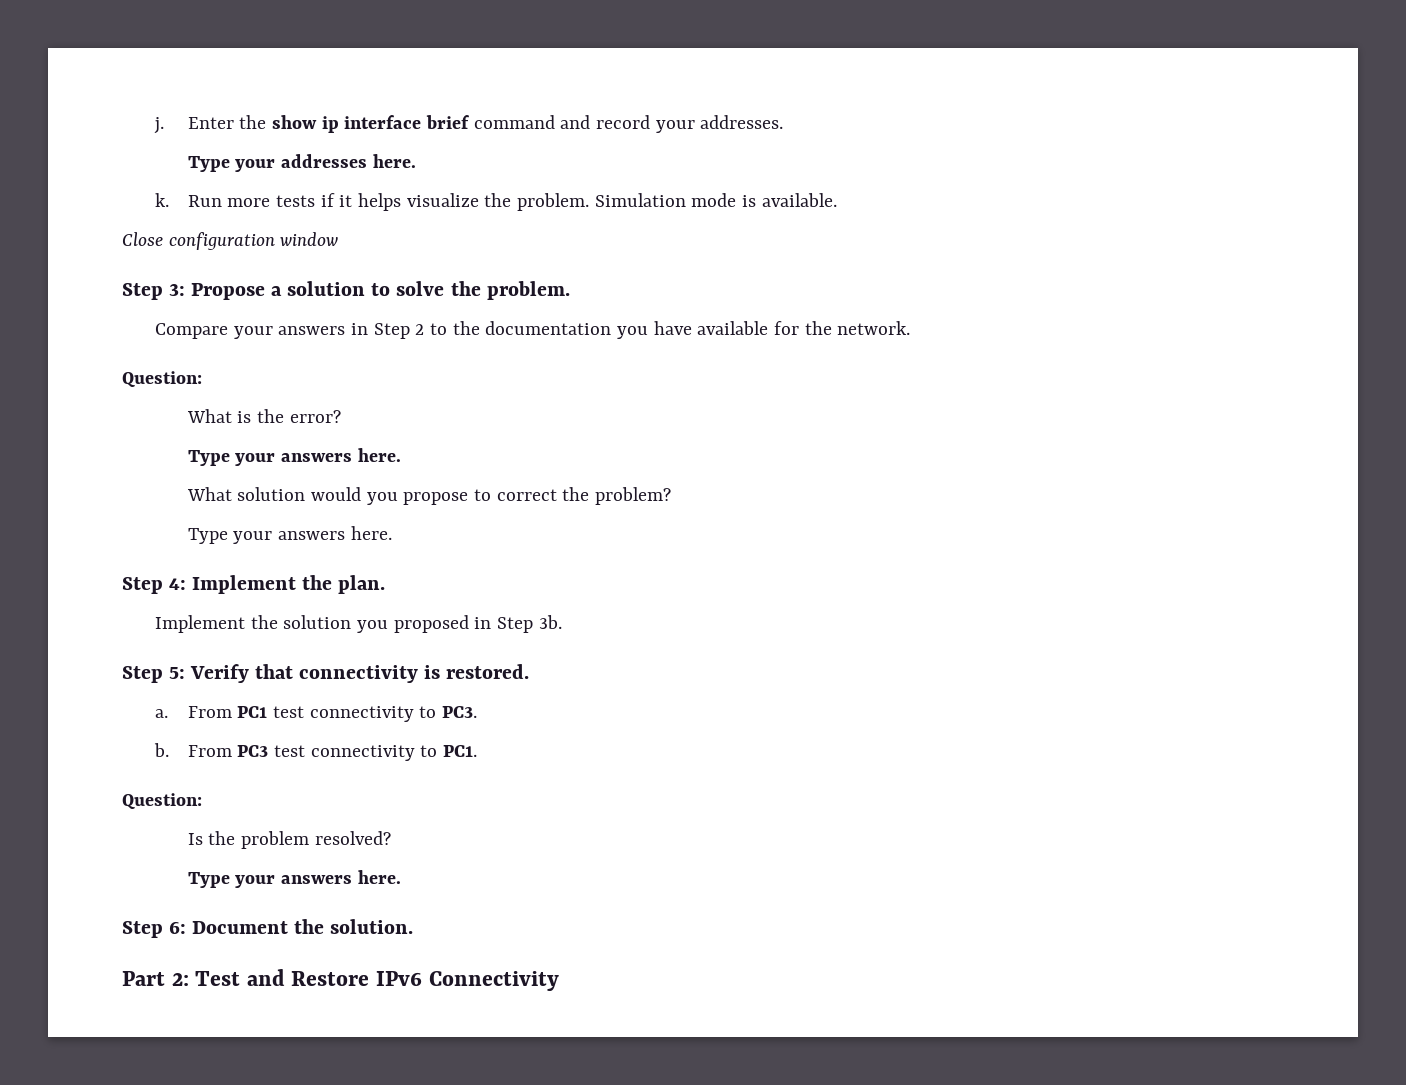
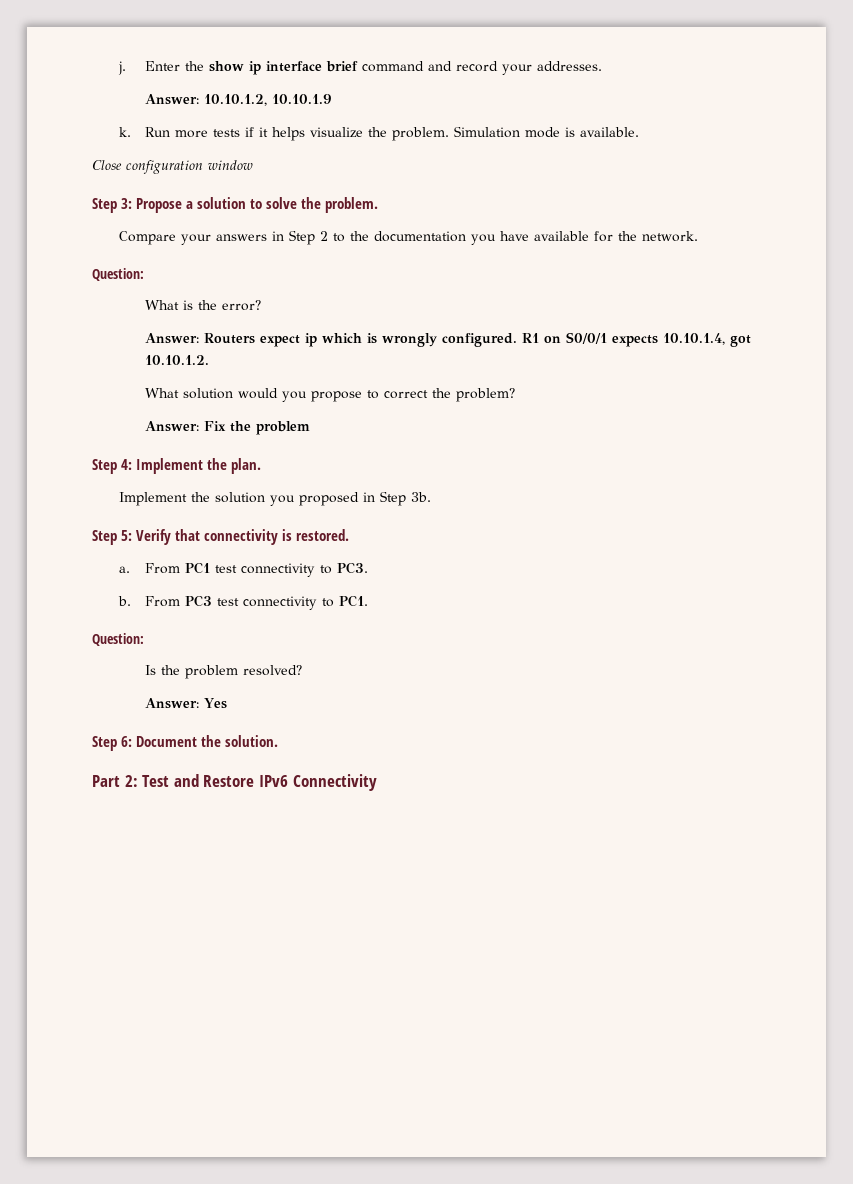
- Type your addresses here.
+ Answer: 10.10.1.2, 10.10.1.9
  What is the error?
- Type your answers here.
+ Answer: Routers expect ip which is wrongly configured. R1 on S0/0/1 expects 10.10.1.4, got 10.10.1.2.
  What solution would you propose to correct the problem?
- Type your answers here.
+ Answer: Fix the problem
  Is the problem resolved?
- Type your answers here.
+ Answer: Yes

